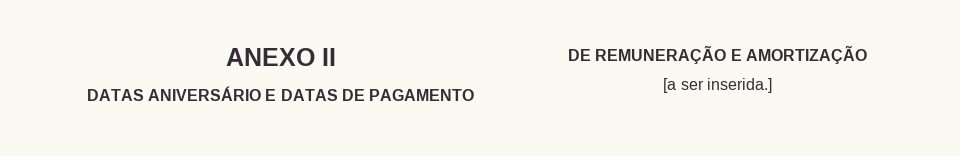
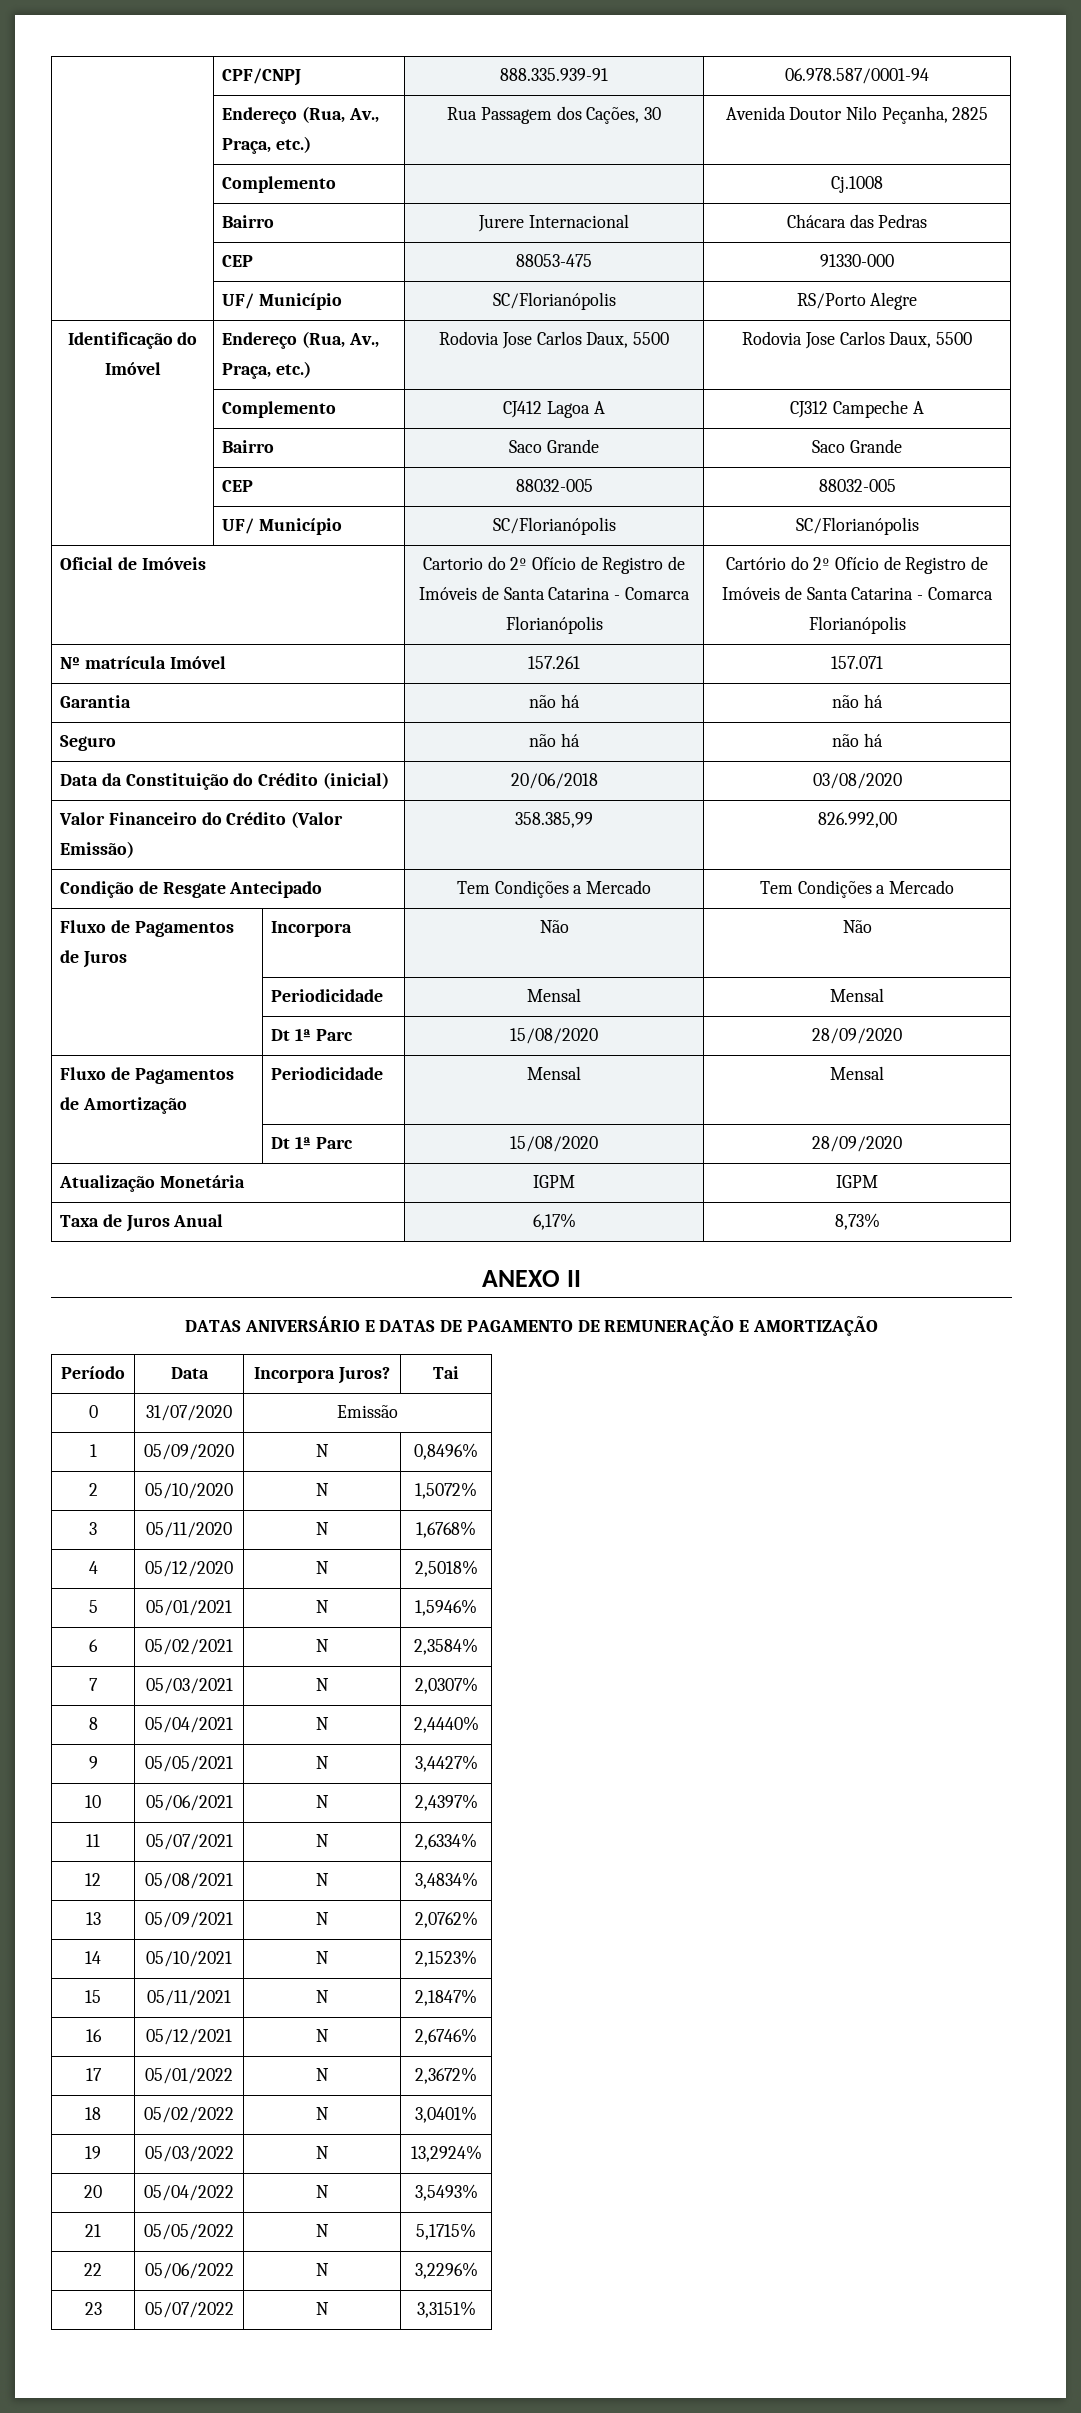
+ | CPF/CNPJ | 888.335.939-91 | 06.978.587/0001-94
+ | Endereço (Rua, Av., Praça, etc.) | Rua Passagem dos Cações, 30 | Avenida Doutor Nilo Peçanha, 2825
+ | Complemento | | Cj.1008
+ | Bairro | Jurere Internacional | Chácara das Pedras
+ | CEP | 88053-475 | 91330-000
+ | UF/ Município | SC/Florianópolis | RS/Porto Alegre
+ Identificação do Imóvel | Endereço (Rua, Av., Praça, etc.) | Rodovia Jose Carlos Daux, 5500 | Rodovia Jose Carlos Daux, 5500
+ | Complemento | CJ412 Lagoa A | CJ312 Campeche A
+ | Bairro | Saco Grande | Saco Grande
+ | CEP | 88032-005 | 88032-005
+ | UF/ Município | SC/Florianópolis | SC/Florianópolis
+ Oficial de Imóveis | Cartorio do 2º Ofício de Registro de Imóveis de Santa Catarina - Comarca Florianópolis | Cartório do 2º Ofício de Registro de Imóveis de Santa Catarina - Comarca Florianópolis
+ Nº matrícula Imóvel | 157.261 | 157.071
+ Garantia | não há | não há
+ Seguro | não há | não há
+ Data da Constituição do Crédito (inicial) | 20/06/2018 | 03/08/2020
+ Valor Financeiro do Crédito (Valor Emissão) | 358.385,99 | 826.992,00
+ Condição de Resgate Antecipado | Tem Condições a Mercado | Tem Condições a Mercado
+ Fluxo de Pagamentos de Juros | Incorpora | Não | Não
+ | Periodicidade | Mensal | Mensal
+ | Dt 1ª Parc | 15/08/2020 | 28/09/2020
+ Fluxo de Pagamentos de Amortização | Periodicidade | Mensal | Mensal
+ | Dt 1ª Parc | 15/08/2020 | 28/09/2020
+ Atualização Monetária | IGPM | IGPM
+ Taxa de Juros Anual | 6,17% | 8,73%
- [a ser inserida.]
+ Período | Data | Incorpora Juros? | Tai
+ 0 | 31/07/2020 | Emissão
+ 1 | 05/09/2020 | N | 0,8496%
+ 2 | 05/10/2020 | N | 1,5072%
+ 3 | 05/11/2020 | N | 1,6768%
+ 4 | 05/12/2020 | N | 2,5018%
+ 5 | 05/01/2021 | N | 1,5946%
+ 6 | 05/02/2021 | N | 2,3584%
+ 7 | 05/03/2021 | N | 2,0307%
+ 8 | 05/04/2021 | N | 2,4440%
+ 9 | 05/05/2021 | N | 3,4427%
+ 10 | 05/06/2021 | N | 2,4397%
+ 11 | 05/07/2021 | N | 2,6334%
+ 12 | 05/08/2021 | N | 3,4834%
+ 13 | 05/09/2021 | N | 2,0762%
+ 14 | 05/10/2021 | N | 2,1523%
+ 15 | 05/11/2021 | N | 2,1847%
+ 16 | 05/12/2021 | N | 2,6746%
+ 17 | 05/01/2022 | N | 2,3672%
+ 18 | 05/02/2022 | N | 3,0401%
+ 19 | 05/03/2022 | N | 13,2924%
+ 20 | 05/04/2022 | N | 3,5493%
+ 21 | 05/05/2022 | N | 5,1715%
+ 22 | 05/06/2022 | N | 3,2296%
+ 23 | 05/07/2022 | N | 3,3151%

